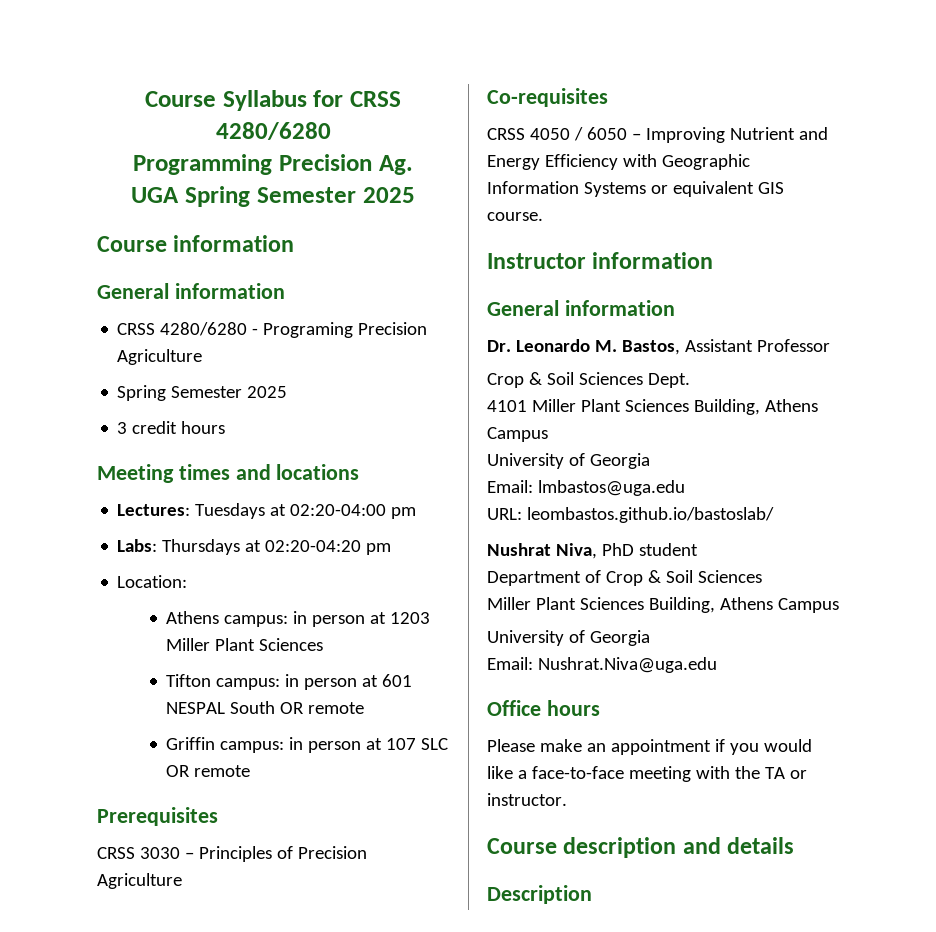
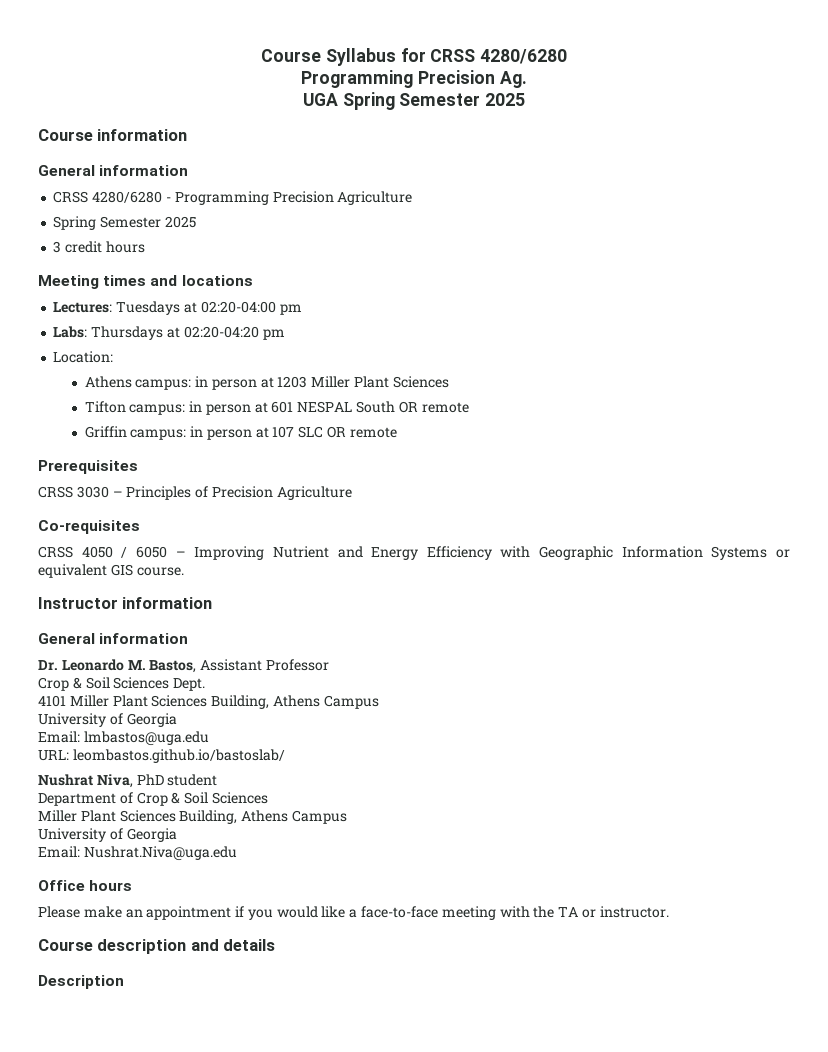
- CRSS 4280/6280 - Programing Precision Agriculture
+ CRSS 4280/6280 - Programming Precision Agriculture

